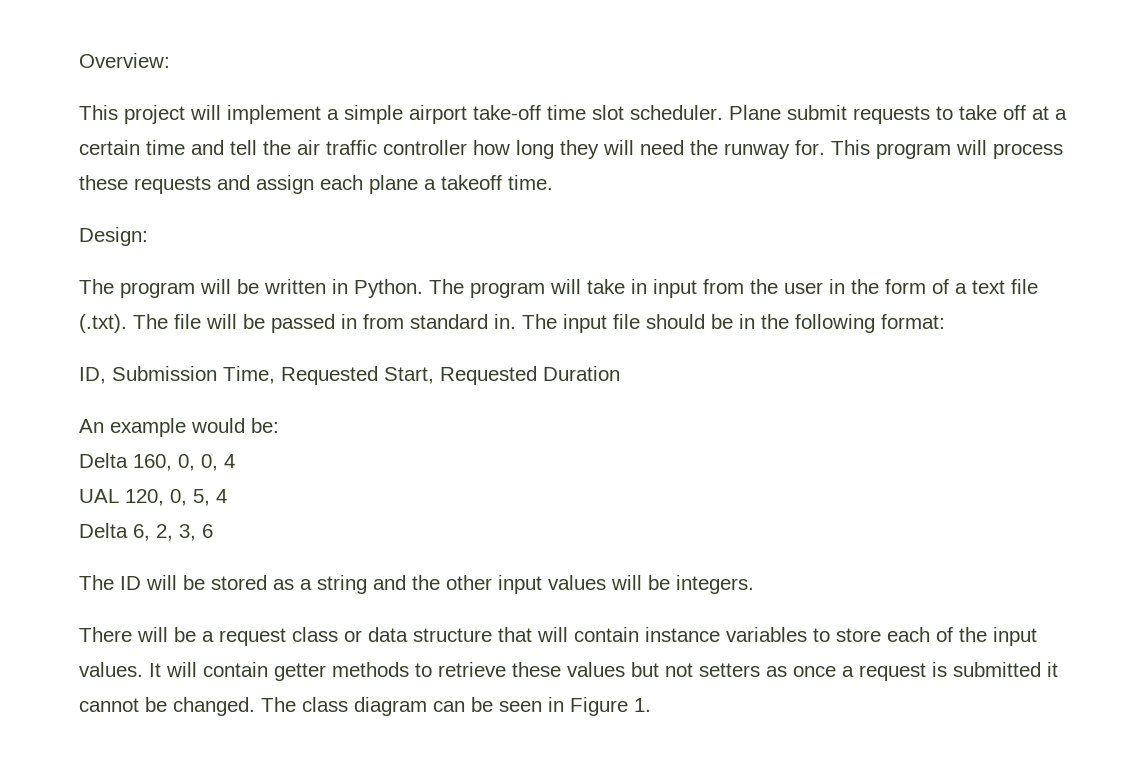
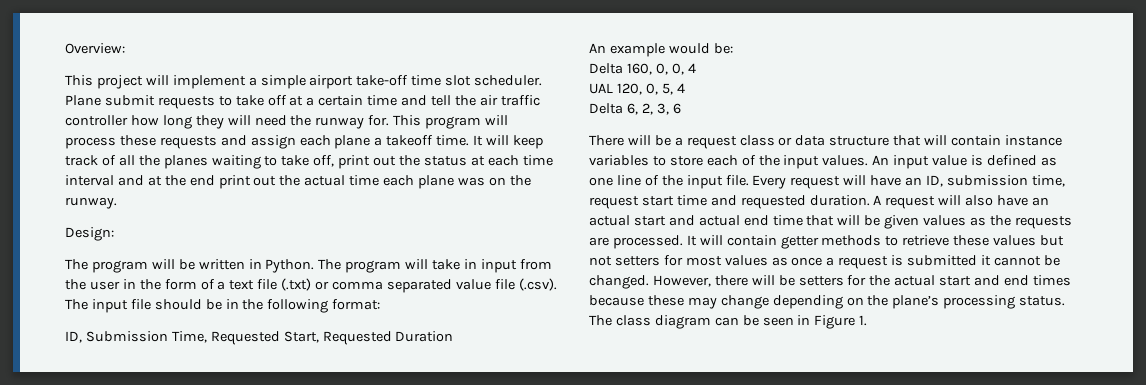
+ It will keep track of all the planes waiting to take off, print out the status at each time interval and at the end print out the actual time each plane was on the runway.
- The program will take in input from the user in the form of a text file (.txt). The file will be passed in from standard in. The input file should be in the following format:
+ The program will take in input from the user in the form of a text file (.txt) or comma separated value file (.csv). The input file should be in the following format:
- The ID will be stored as a string and the other input values will be integers.
+ An input value is defined as one line of the input file. Every request will have an ID, submission time, request start time and requested duration. A request will also have an actual start and actual end time that will be given values as the requests are processed.
- It will contain getter methods to retrieve these values but not setters as once a request is submitted it cannot be changed.
+ It will contain getter methods to retrieve these values but not setters for most values as once a request is submitted it cannot be changed.
+ However, there will be setters for the actual start and end times because these may change depending on the plane’s processing status.

